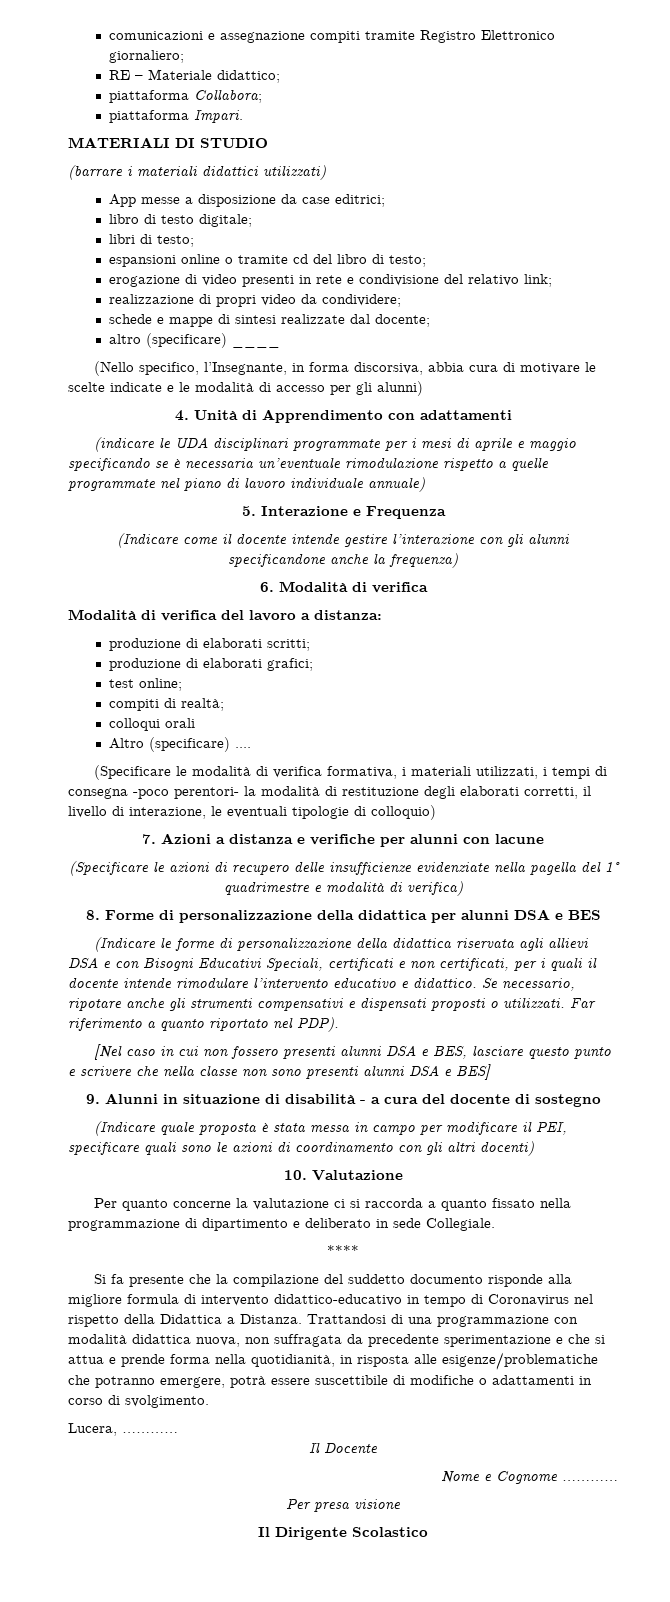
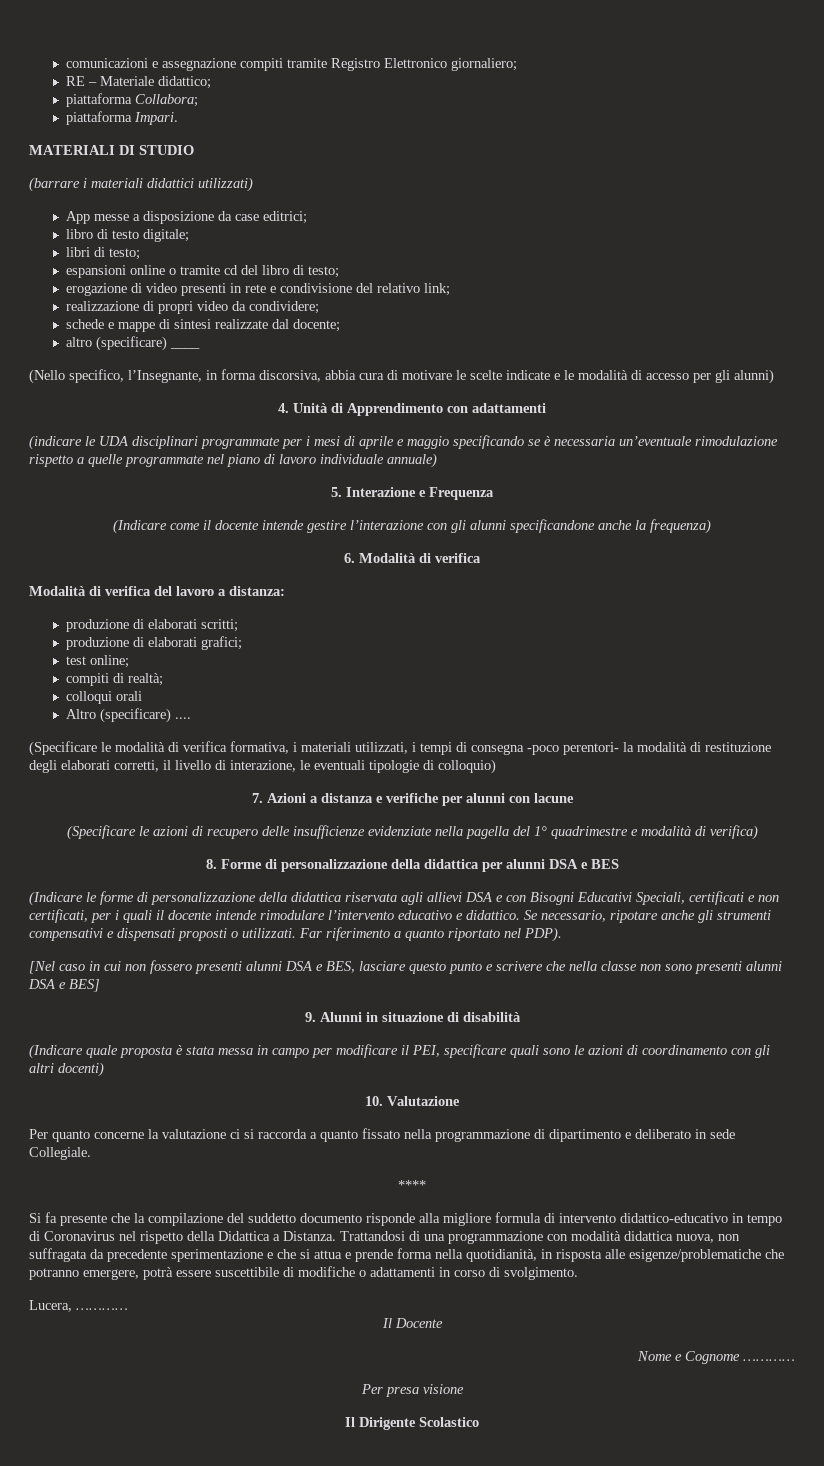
- 9. Alunni in situazione di disabilità - a cura del docente di sostegno
+ 9. Alunni in situazione di disabilità

